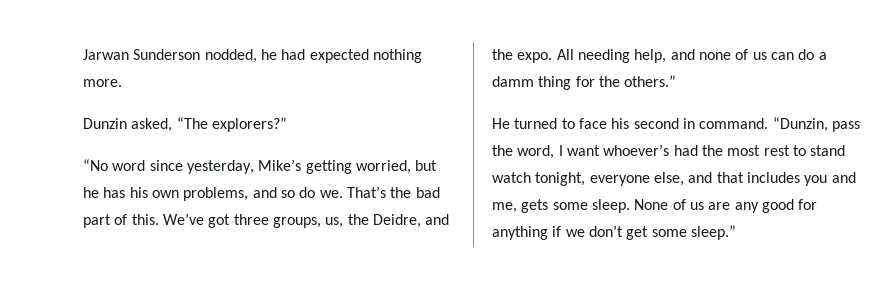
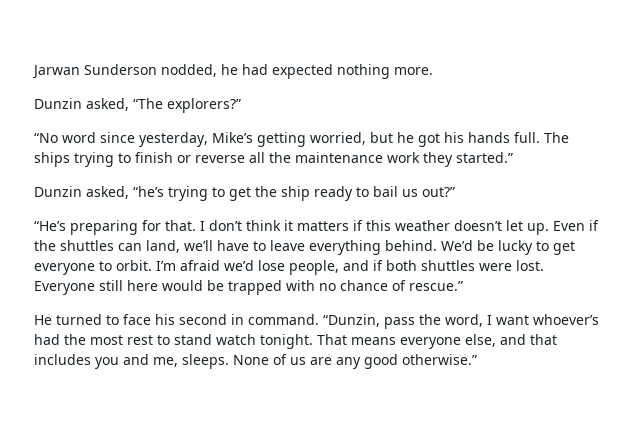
- “No word since yesterday, Mike’s getting worried, but he has his own problems, and so do we. That’s the bad part of this. We’ve got three groups, us, the Deidre, and the expo. All needing help, and none of us can do a damm thing for the others.”
+ “No word since yesterday, Mike’s getting worried, but he got his hands full. The ships trying to finish or reverse all the maintenance work they started.”
+ Dunzin asked, “he’s trying to get the ship ready to bail us out?”
+ “He’s preparing for that. I don’t think it matters if this weather doesn’t let up. Even if the shuttles can land, we’ll have to leave everything behind. We’d be lucky to get everyone to orbit. I’m afraid we’d lose people, and if both shuttles were lost. Everyone still here would be trapped with no chance of rescue.”
- “Dunzin, pass the word, I want whoever’s had the most rest to stand watch tonight, everyone else, and that includes you and me, gets some sleep.
+ “Dunzin, pass the word, I want whoever’s had the most rest to stand watch tonight. That means everyone else, and that includes you and me, sleeps.
- None of us are any good for anything if we don’t get some sleep.”
+ None of us are any good otherwise.”

